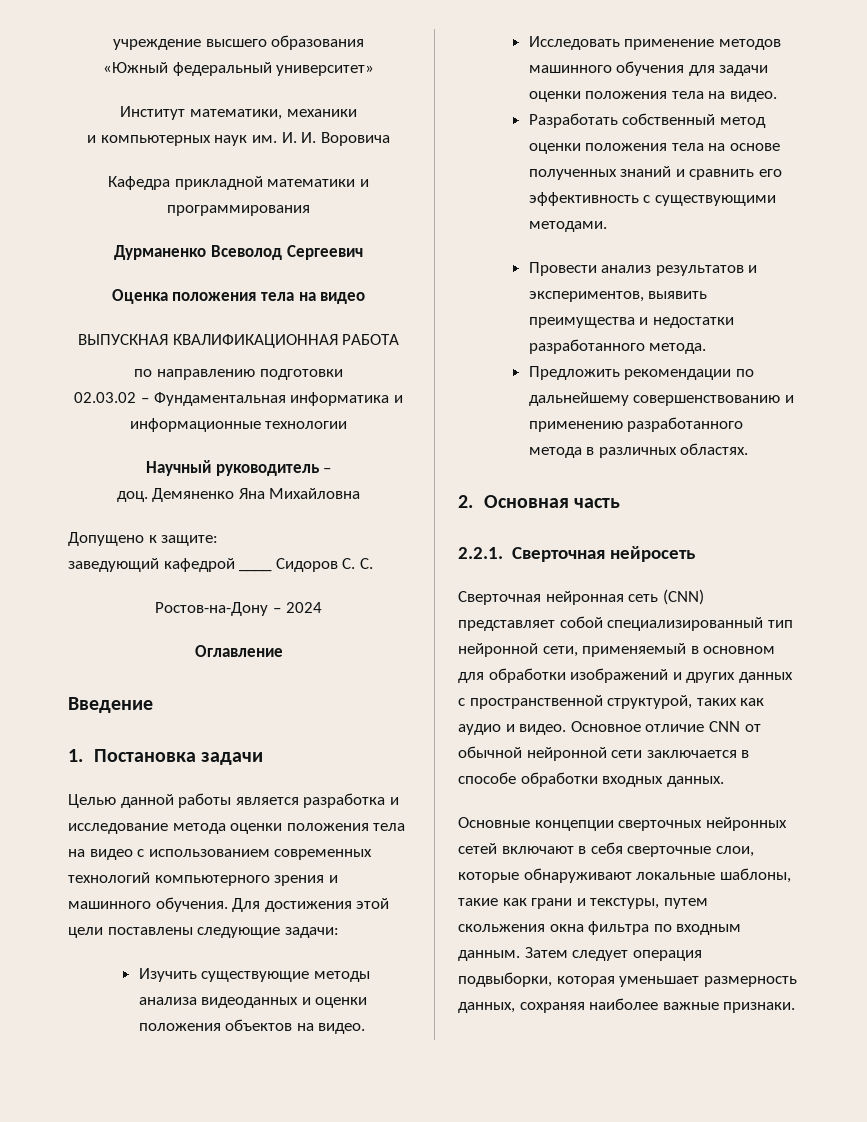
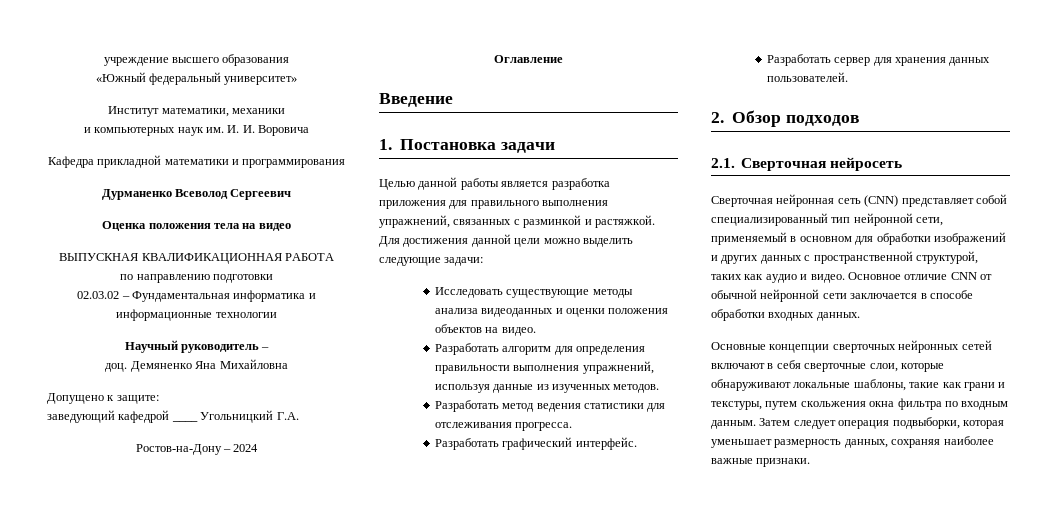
- заведующий кафедрой ____ Сидоров С. С.
+ заведующий кафедрой ____ Угольницкий Г.А.
- Целью данной работы является разработка и исследование метода оценки положения тела на видео с использованием современных технологий компьютерного зрения и машинного обучения. Для достижения этой цели поставлены следующие задачи:
+ Целью данной работы является разработка приложения для правильного выполнения упражнений, связанных с разминкой и растяжкой. Для достижения данной цели можно выделить следующие задачи:
- Изучить существующие методы анализа видеоданных и оценки положения объектов на видео.
+ Исследовать существующие методы анализа видеоданных и оценки положения объектов на видео.
- Исследовать применение методов машинного обучения для задачи оценки положения тела на видео.
- Разработать собственный метод оценки положения тела на основе полученных знаний и сравнить его эффективность с существующими методами.
- Провести анализ результатов и экспериментов, выявить преимущества и недостатки разработанного метода.
- Предложить рекомендации по дальнейшему совершенствованию и применению разработанного метода в различных областях.
- 2. Основная часть
- 2.2.1. Сверточная нейросеть
+ Разработать алгоритм для определения правильности выполнения упражнений, используя данные из изученных методов.
+ Разработать метод ведения статистики для отслеживания прогресса.
+ Разработать графический интерфейс.
+ Разработать сервер для хранения данных пользователей.
+ 2. Обзор подходов
+ 2.1. Сверточная нейросеть

